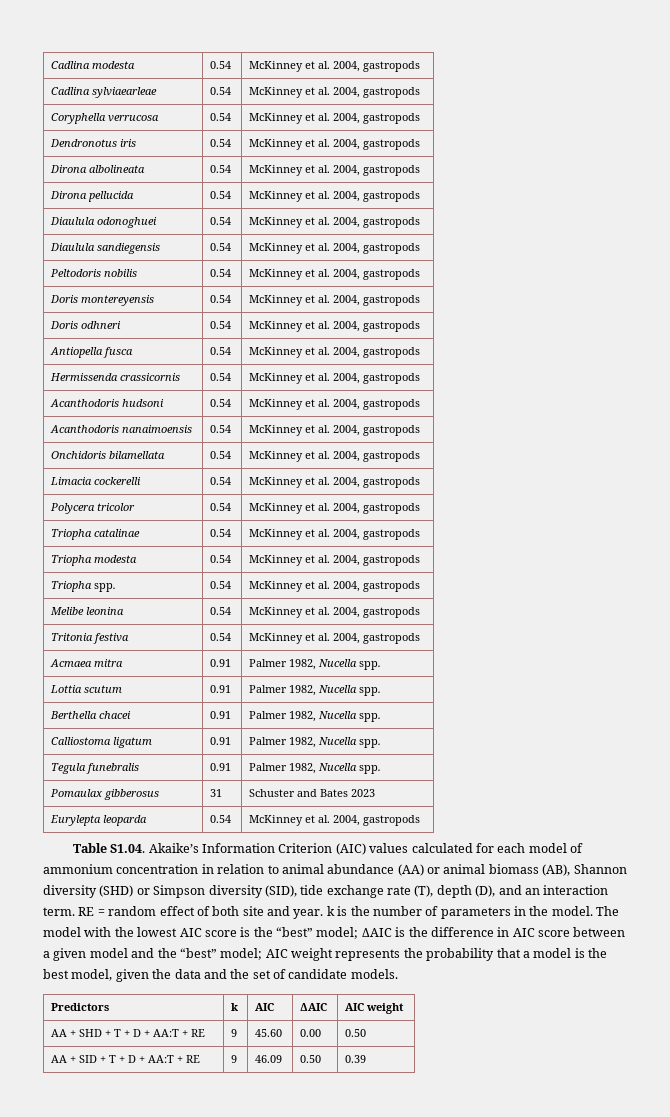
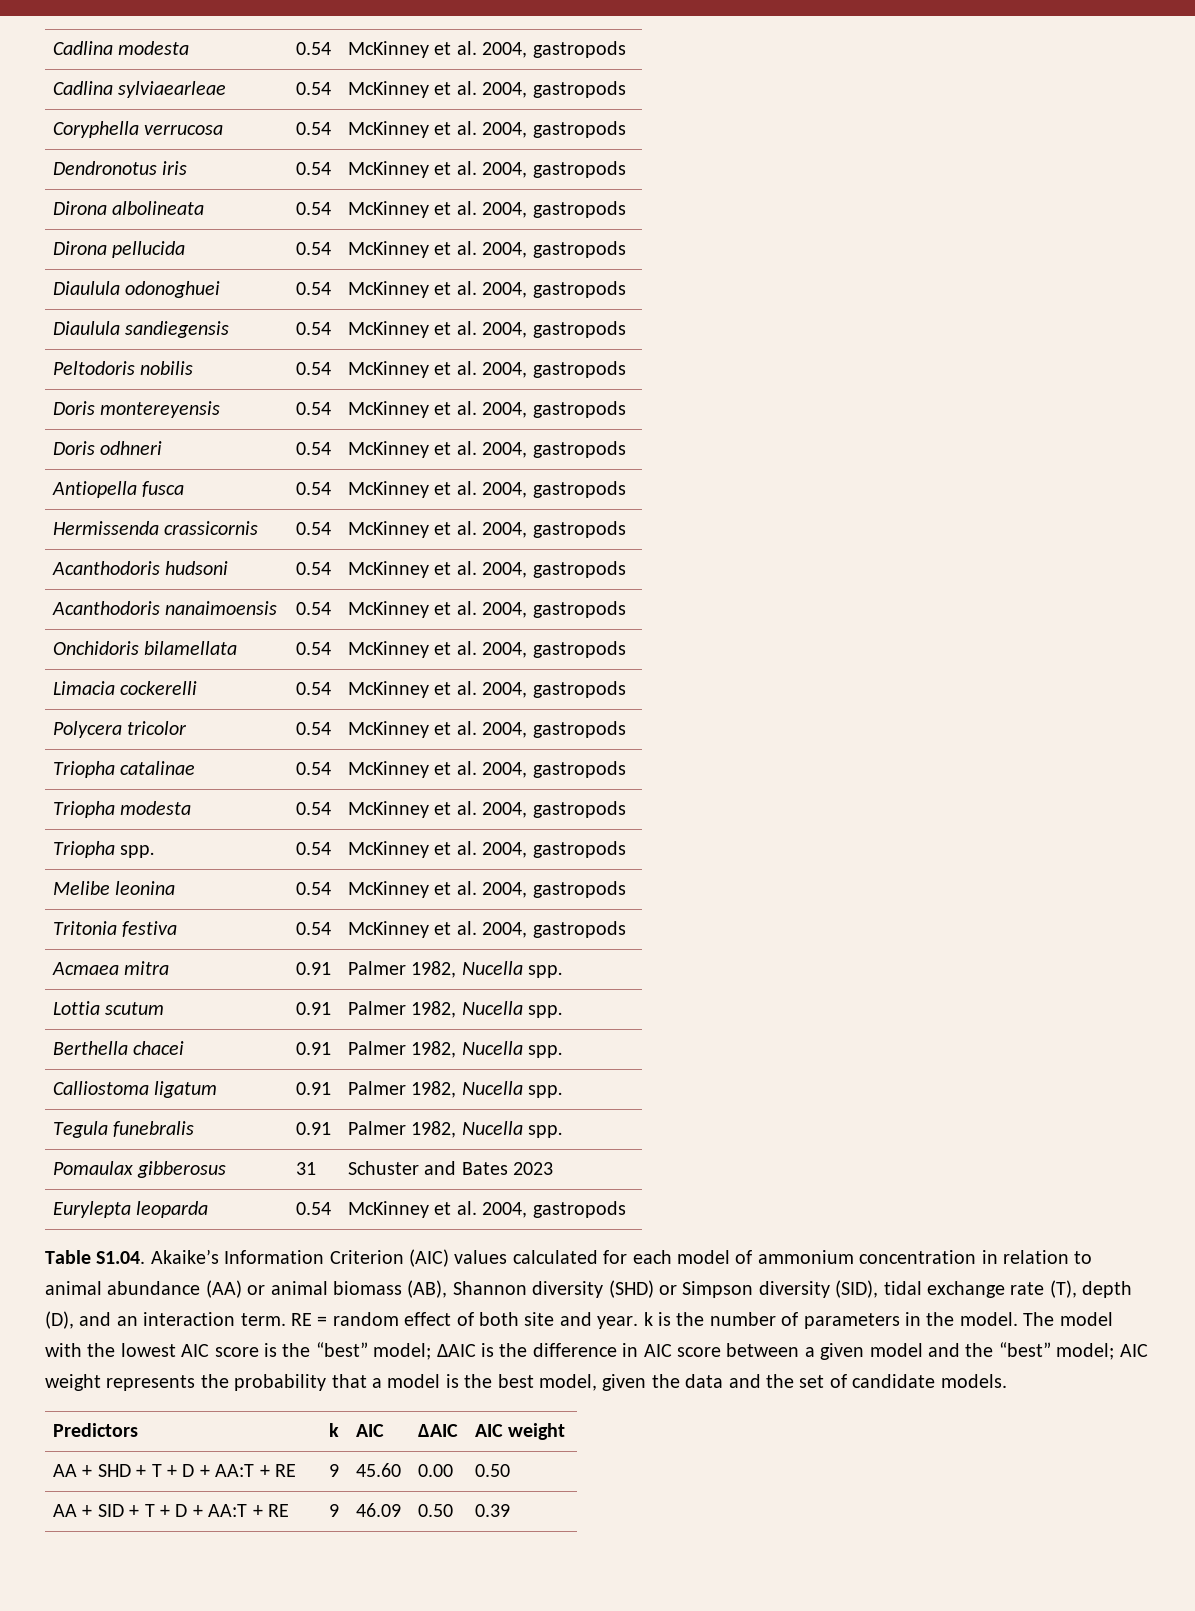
- Table S1.04. Akaike’s Information Criterion (AIC) values calculated for each model of ammonium concentration in relation to animal abundance (AA) or animal biomass (AB), Shannon diversity (SHD) or Simpson diversity (SID), tide exchange rate (T), depth (D), and an interaction term.
+ Table S1.04. Akaike’s Information Criterion (AIC) values calculated for each model of ammonium concentration in relation to animal abundance (AA) or animal biomass (AB), Shannon diversity (SHD) or Simpson diversity (SID), tidal exchange rate (T), depth (D), and an interaction term.

